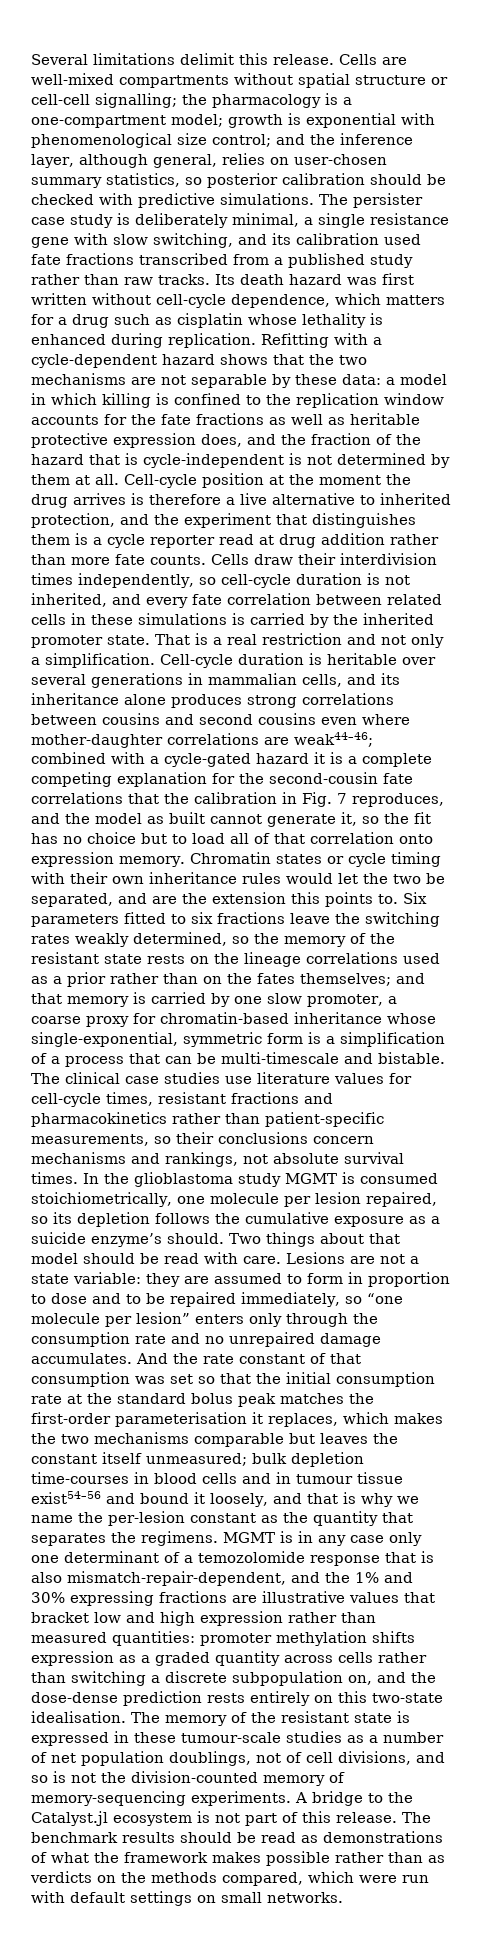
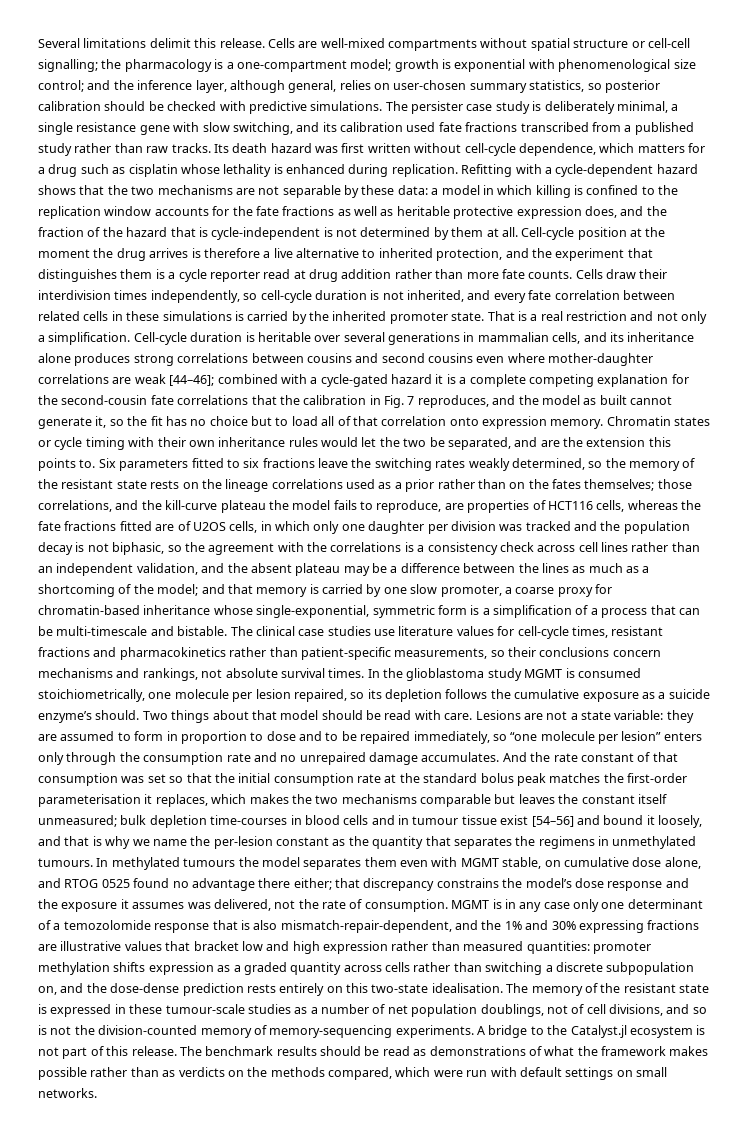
- Cell-cycle duration is heritable over several generations in mammalian cells, and its inheritance alone produces strong correlations between cousins and second cousins even where mother-daughter correlations are weak44–46;
+ Cell-cycle duration is heritable over several generations in mammalian cells, and its inheritance alone produces strong correlations between cousins and second cousins even where mother-daughter correlations are weak [44–46];
+ those correlations, and the kill-curve plateau the model fails to reproduce, are properties of HCT116 cells, whereas the fate fractions fitted are of U2OS cells, in which only one daughter per division was tracked and the population decay is not biphasic, so the agreement with the correlations is a consistency check across cell lines rather than an independent validation, and the absent plateau may be a difference between the lines as much as a shortcoming of the model;
- bulk depletion time-courses in blood cells and in tumour tissue exist54–56 and bound it loosely, and that is why we name the per-lesion constant as the quantity that separates the regimens.
+ bulk depletion time-courses in blood cells and in tumour tissue exist [54–56] and bound it loosely, and that is why we name the per-lesion constant as the quantity that separates the regimens in unmethylated tumours. In methylated tumours the model separates them even with MGMT stable, on cumulative dose alone, and RTOG 0525 found no advantage there either; that discrepancy constrains the model’s dose response and the exposure it assumes was delivered, not the rate of consumption.

